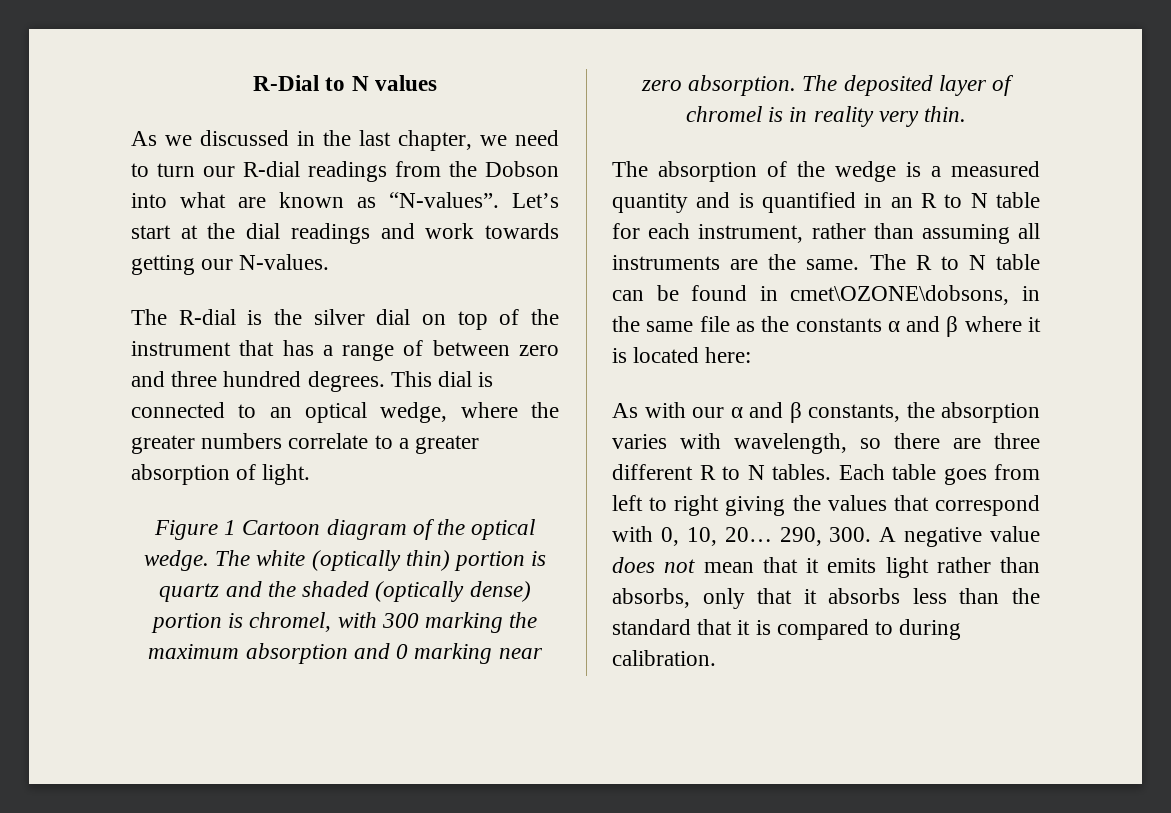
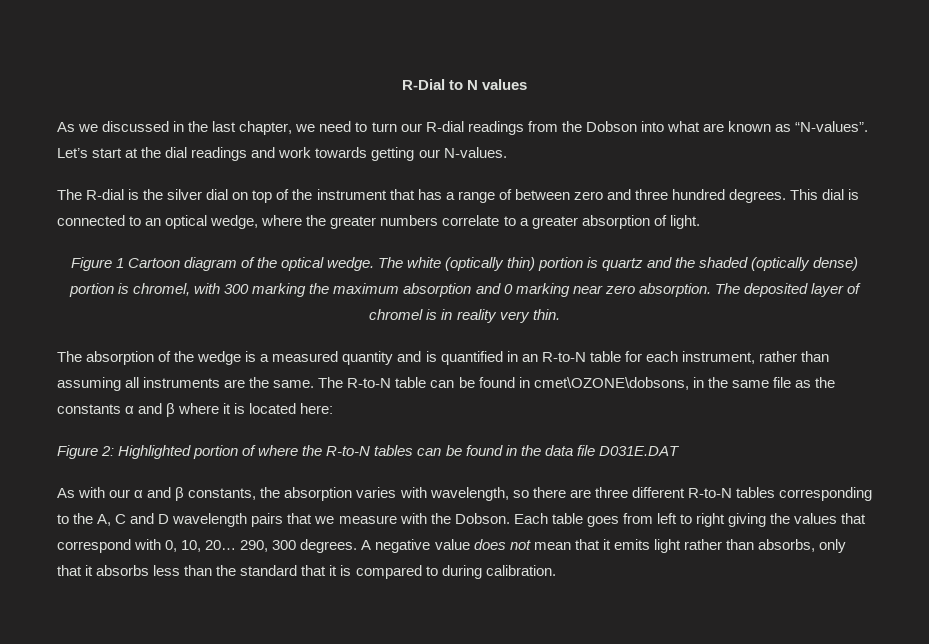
- The absorption of the wedge is a measured quantity and is quantified in an R to N table for each instrument, rather than assuming all instruments are the same.
+ The absorption of the wedge is a measured quantity and is quantified in an R-to-N table for each instrument, rather than assuming all instruments are the same.
- The R to N table can be found in cmet\OZONE\dobsons, in the same file as the constants α and β where it is located here:
+ The R-to-N table can be found in cmet\OZONE\dobsons, in the same file as the constants α and β where it is located here:
+ Figure 2: Highlighted portion of where the R-to-N tables can be found in the data file D031E.DAT
- As with our α and β constants, the absorption varies with wavelength, so there are three different R to N tables.
+ As with our α and β constants, the absorption varies with wavelength, so there are three different R-to-N tables corresponding to the A, C and D wavelength pairs that we measure with the Dobson.
- 290, 300. A negative value does not mean that it emits light rather than absorbs, only that it absorbs less than the standard that it is compared to during calibration.
+ 290, 300 degrees. A negative value does not mean that it emits light rather than absorbs, only that it absorbs less than the standard that it is compared to during calibration.

